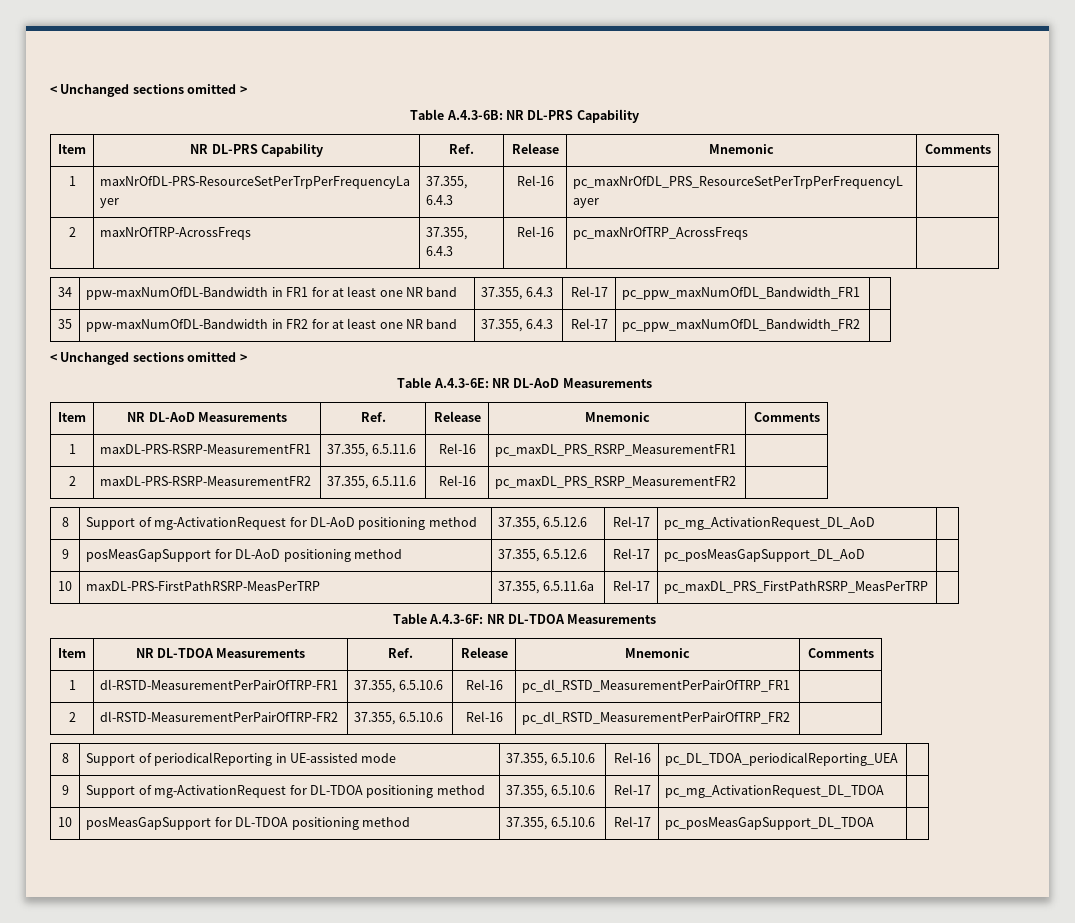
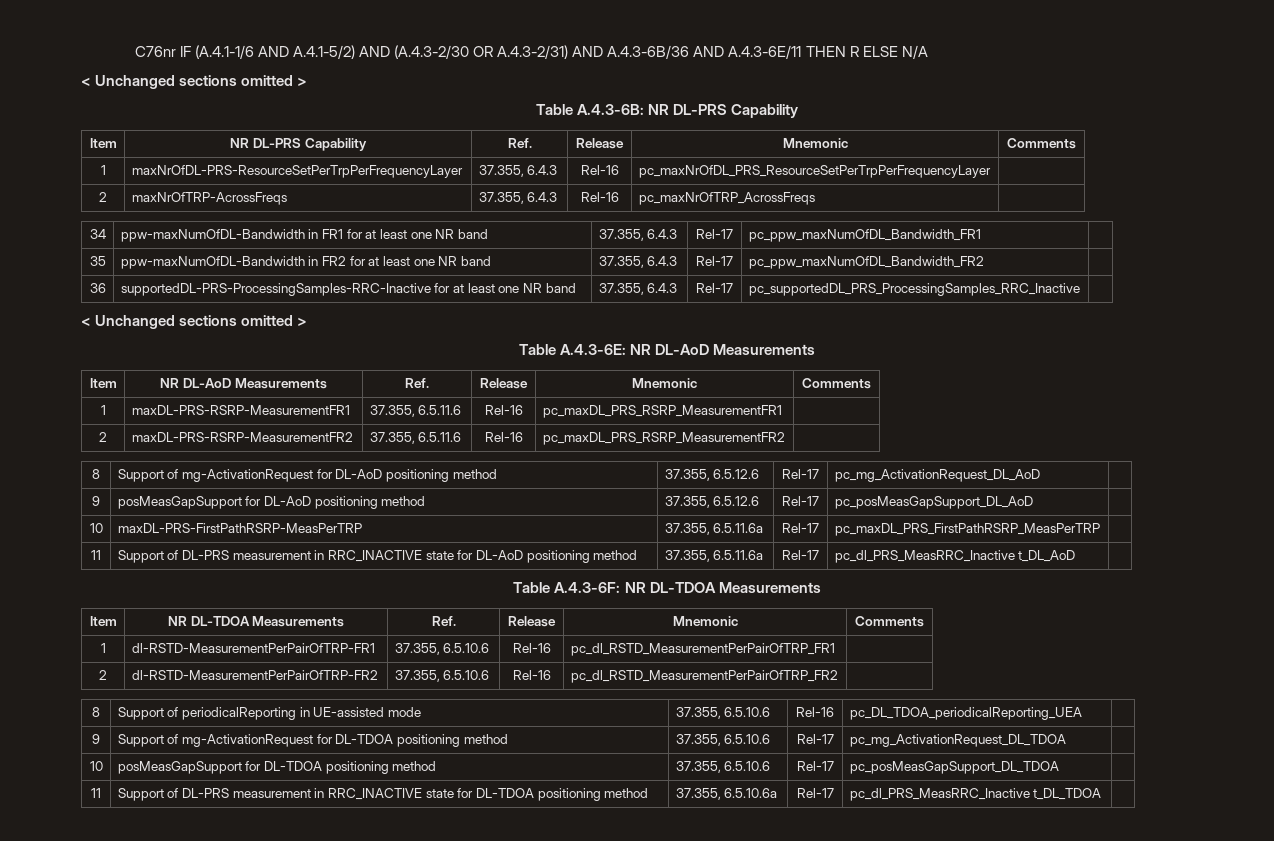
+ C76nr IF (A.4.1-1/6 AND A.4.1-5/2) AND (A.4.3-2/30 OR A.4.3-2/31) AND A.4.3-6B/36 AND A.4.3-6E/11 THEN R ELSE N/A
+ 36 | supportedDL-PRS-ProcessingSamples-RRC-Inactive for at least one NR band | 37.355, 6.4.3 | Rel-17 | pc_supportedDL_PRS_ProcessingSamples_RRC_Inactive |
+ 11 | Support of DL-PRS measurement in RRC_INACTIVE state for DL-AoD positioning method | 37.355, 6.5.11.6a | Rel-17 | pc_dl_PRS_MeasRRC_Inactive t_DL_AoD |
+ 11 | Support of DL-PRS measurement in RRC_INACTIVE state for DL-TDOA positioning method | 37.355, 6.5.10.6a | Rel-17 | pc_dl_PRS_MeasRRC_Inactive t_DL_TDOA |

